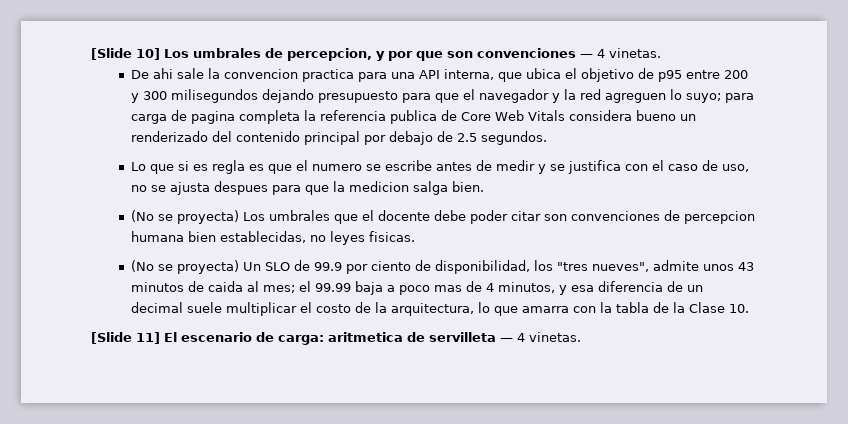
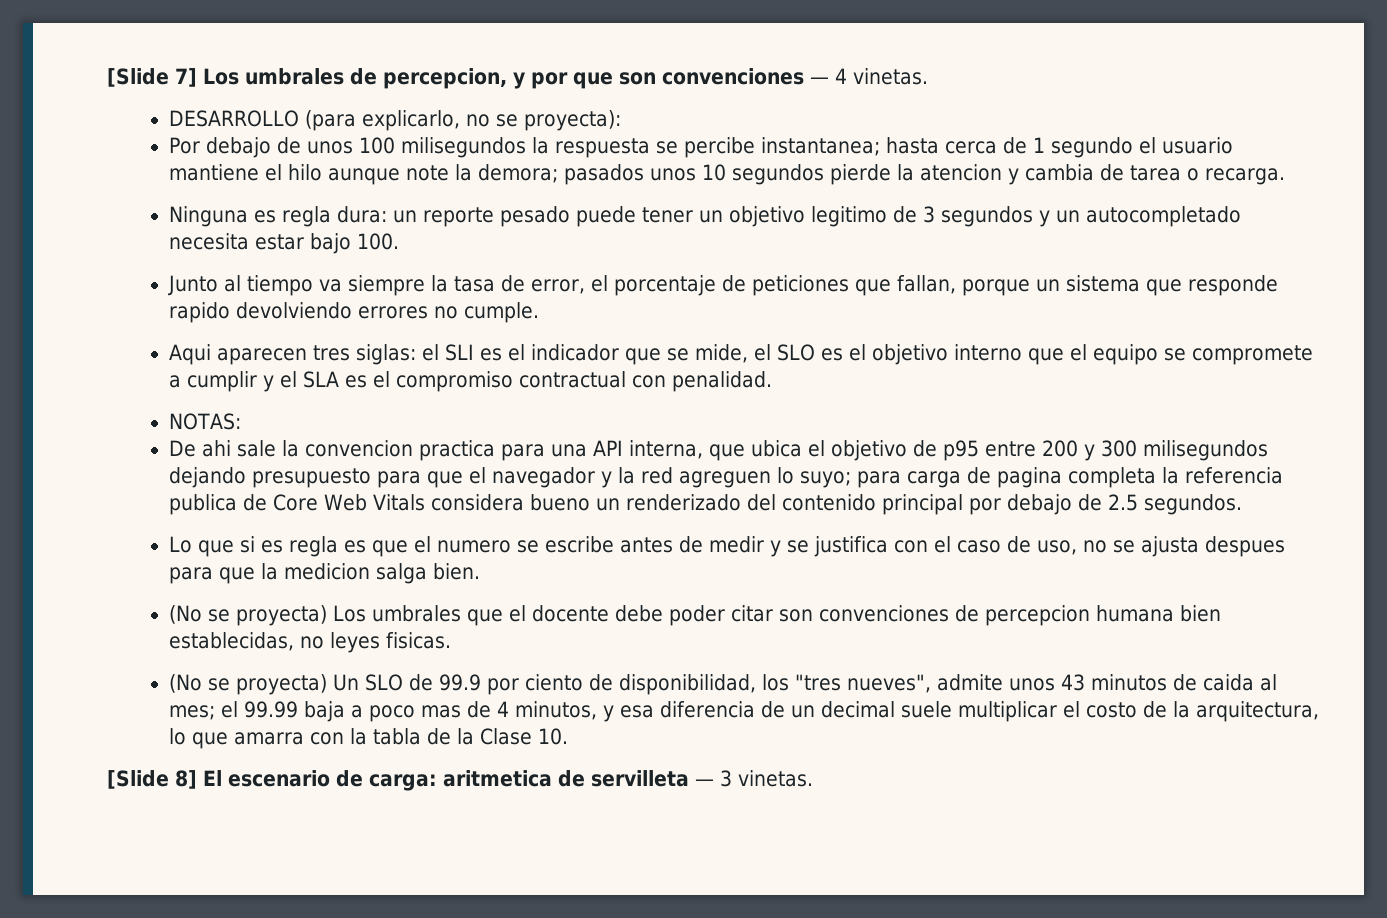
- [Slide 10] Los umbrales de percepcion, y por que son convenciones — 4 vinetas.
+ [Slide 7] Los umbrales de percepcion, y por que son convenciones — 4 vinetas.
+ DESARROLLO (para explicarlo, no se proyecta):
+ Por debajo de unos 100 milisegundos la respuesta se percibe instantanea; hasta cerca de 1 segundo el usuario mantiene el hilo aunque note la demora; pasados unos 10 segundos pierde la atencion y cambia de tarea o recarga.
+ Ninguna es regla dura: un reporte pesado puede tener un objetivo legitimo de 3 segundos y un autocompletado necesita estar bajo 100.
+ Junto al tiempo va siempre la tasa de error, el porcentaje de peticiones que fallan, porque un sistema que responde rapido devolviendo errores no cumple.
+ Aqui aparecen tres siglas: el SLI es el indicador que se mide, el SLO es el objetivo interno que el equipo se compromete a cumplir y el SLA es el compromiso contractual con penalidad.
+ NOTAS:
- [Slide 11] El escenario de carga: aritmetica de servilleta — 4 vinetas.
+ [Slide 8] El escenario de carga: aritmetica de servilleta — 3 vinetas.

